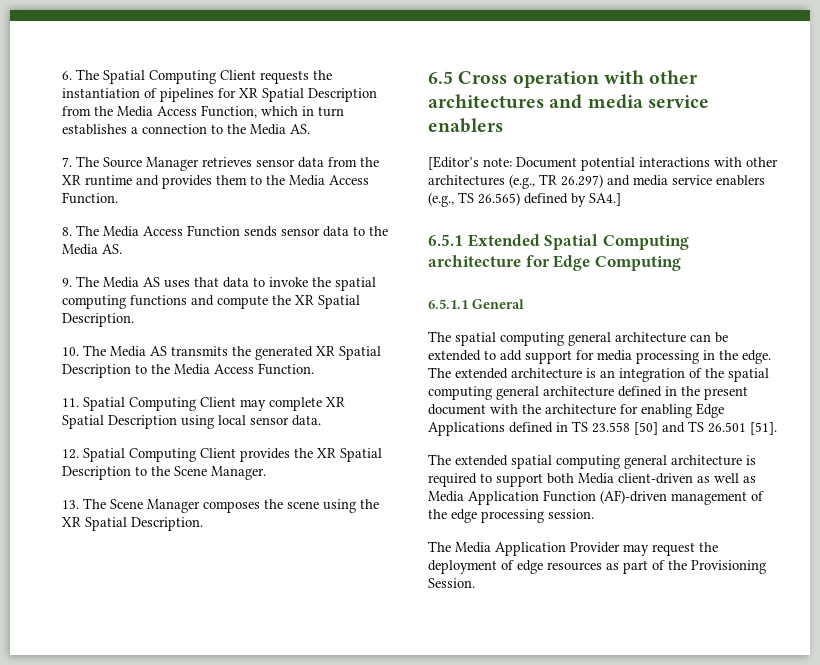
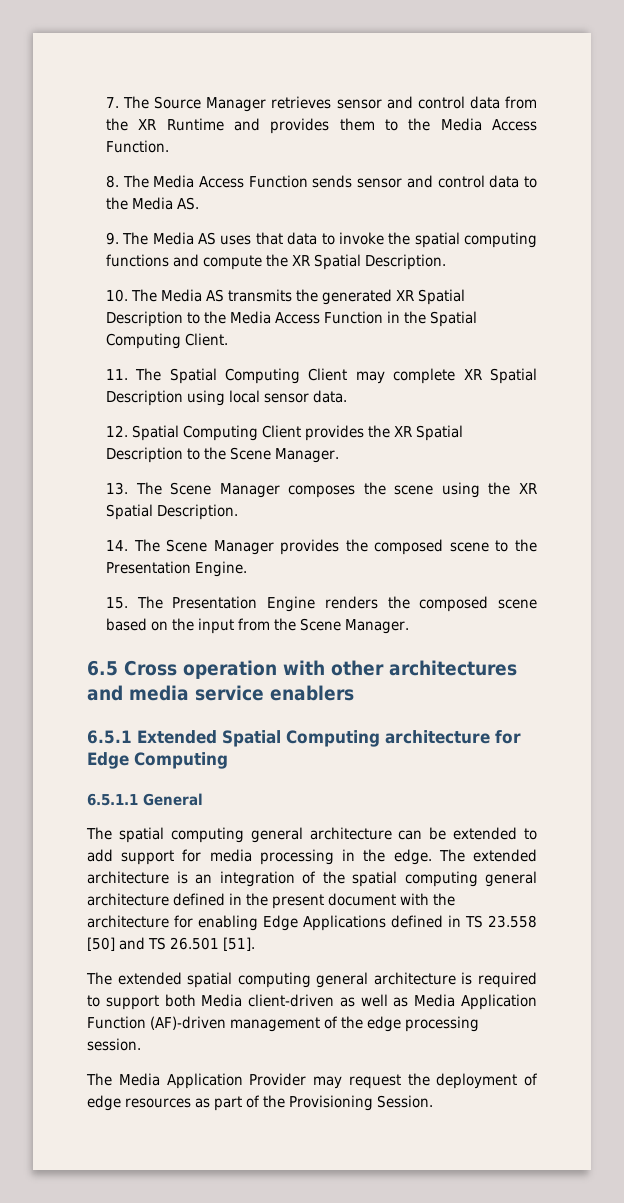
- 6. The Spatial Computing Client requests the instantiation of pipelines for XR Spatial Description from the Media Access Function, which in turn establishes a connection to the Media AS.
- 7. The Source Manager retrieves sensor data from the XR runtime and provides them to the Media Access Function.
+ 7. The Source Manager retrieves sensor and control data from the XR Runtime and provides them to the Media Access Function.
- 8. The Media Access Function sends sensor data to the Media AS.
+ 8. The Media Access Function sends sensor and control data to the Media AS.
- 10. The Media AS transmits the generated XR Spatial Description to the Media Access Function.
+ 10. The Media AS transmits the generated XR Spatial Description to the Media Access Function in the Spatial Computing Client.
- 11. Spatial Computing Client may complete XR Spatial Description using local sensor data.
+ 11. The Spatial Computing Client may complete XR Spatial Description using local sensor data.
+ 14. The Scene Manager provides the composed scene to the Presentation Engine.
+ 15. The Presentation Engine renders the composed scene based on the input from the Scene Manager.
- [Editor’s note: Document potential interactions with other architectures (e.g., TR 26.297) and media service enablers (e.g., TS 26.565) defined by SA4.]

